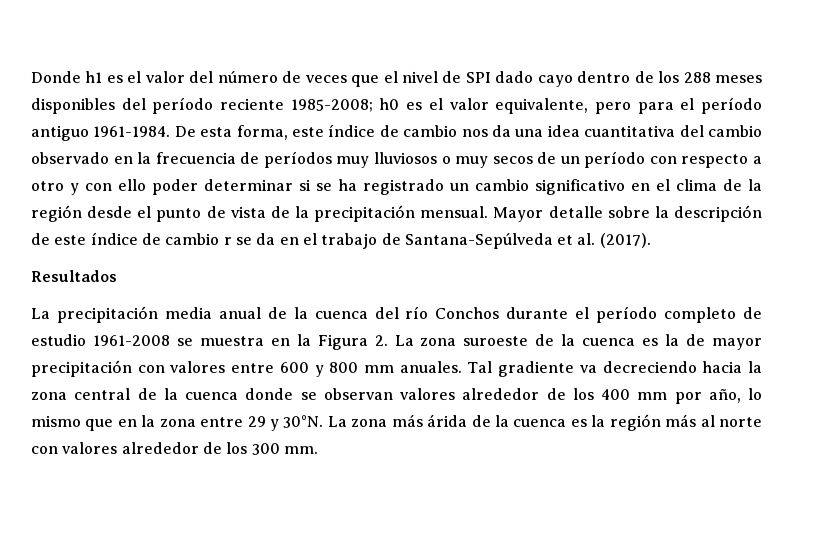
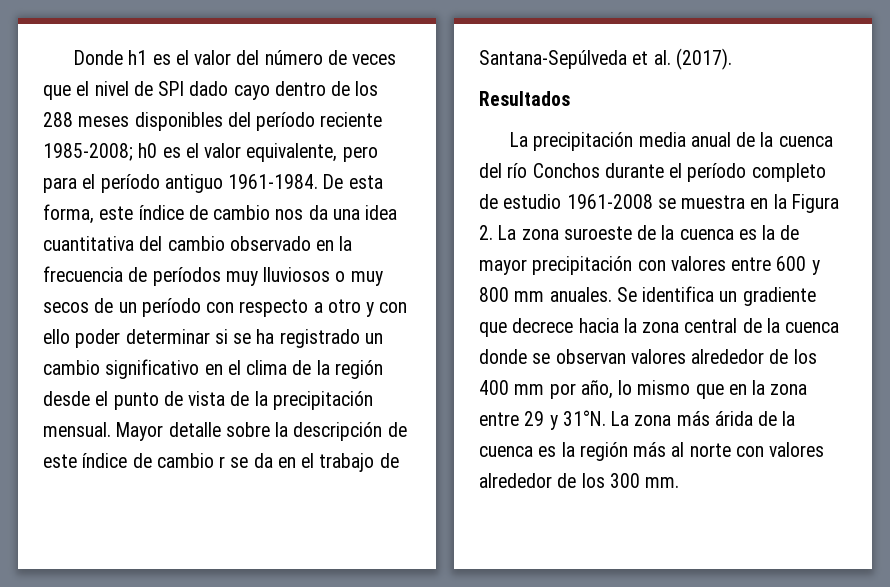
- Tal gradiente va decreciendo hacia la zona central de la cuenca donde se observan valores alrededor de los 400 mm por año, lo mismo que en la zona entre 29 y 30°N.
+ Se identifica un gradiente que decrece hacia la zona central de la cuenca donde se observan valores alrededor de los 400 mm por año, lo mismo que en la zona entre 29 y 31°N.

